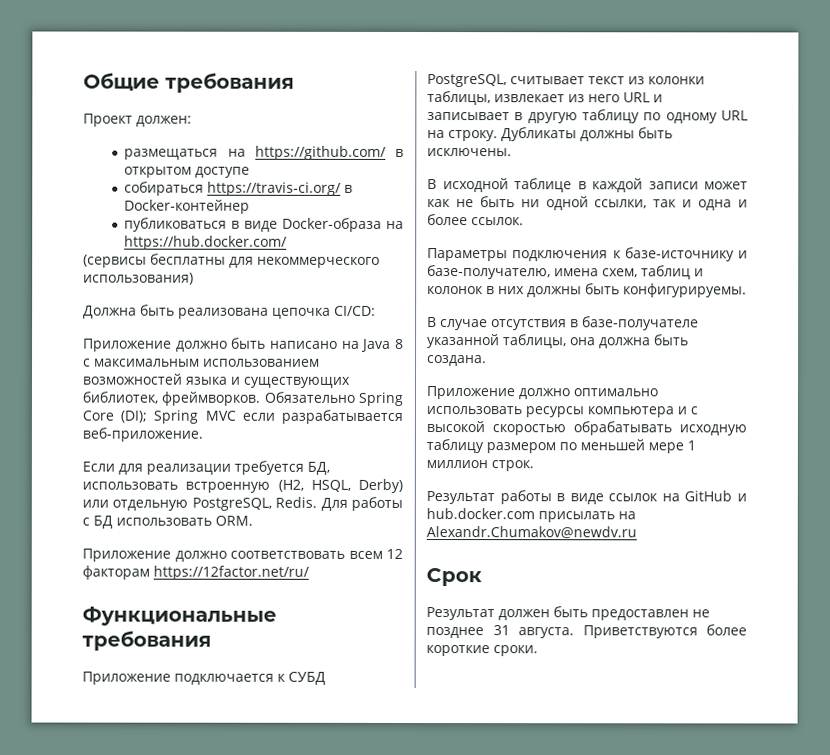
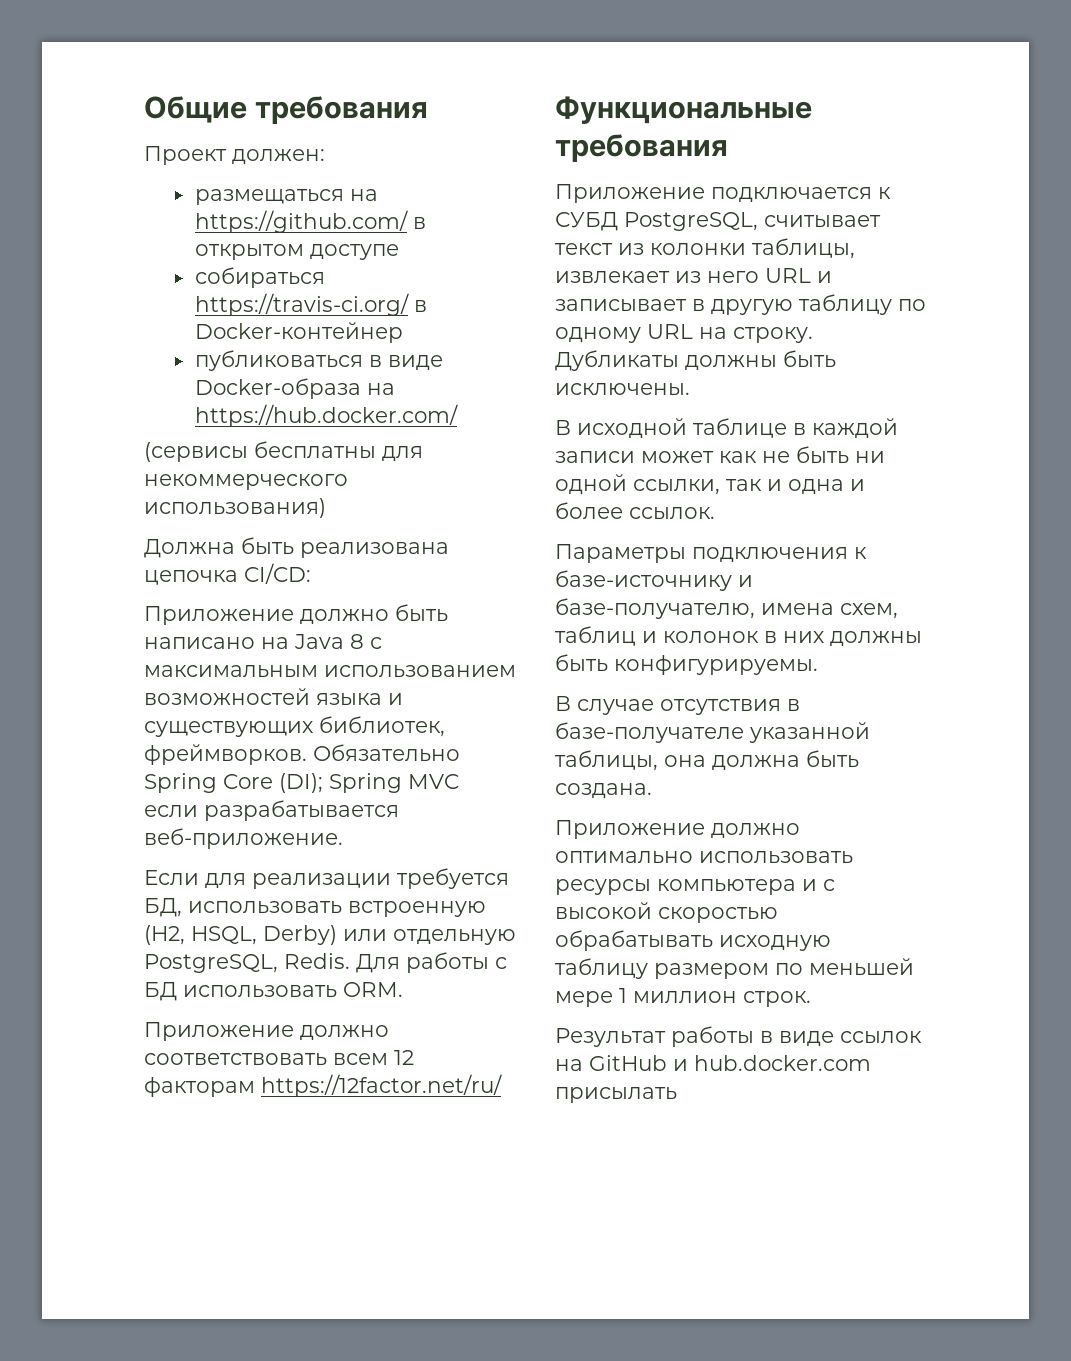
- Результат работы в виде ссылок на GitHub и hub.docker.com присылать на Alexandr.Chumakov@newdv.ru
- Срок
- Результат должен быть предоставлен не позднее 31 августа. Приветствуются более короткие сроки.
+ Результат работы в виде ссылок на GitHub и hub.docker.com присылать

